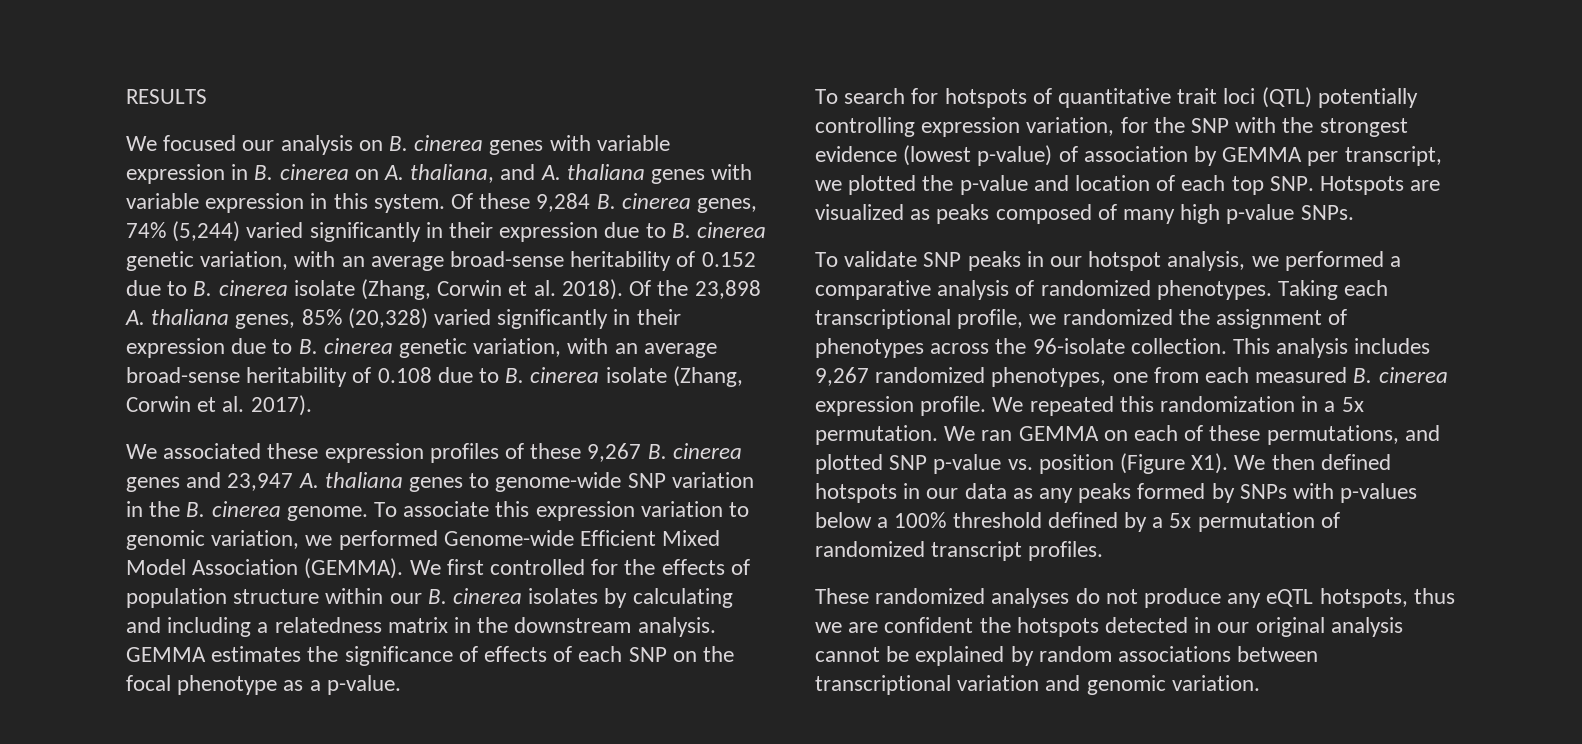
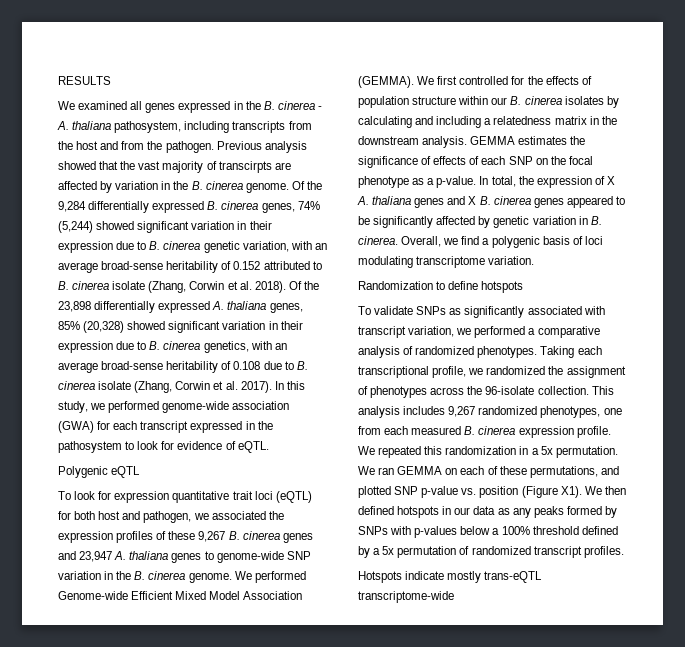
- We focused our analysis on B. cinerea genes with variable expression in B. cinerea on A. thaliana, and A. thaliana genes with variable expression in this system. Of these 9,284 B. cinerea genes, 74% (5,244) varied significantly in their expression due to B. cinerea genetic variation, with an average broad-sense heritability of 0.152 due to B. cinerea isolate (Zhang, Corwin et al. 2018).
+ We examined all genes expressed in the B. cinerea - A. thaliana pathosystem, including transcripts from the host and from the pathogen. Previous analysis showed that the vast majority of transcirpts are affected by variation in the B. cinerea genome. Of the 9,284 differentially expressed B. cinerea genes, 74% (5,244) showed significant variation in their expression due to B. cinerea genetic variation, with an average broad-sense heritability of 0.152 attributed to B. cinerea isolate (Zhang, Corwin et al. 2018).
- Of the 23,898 A. thaliana genes, 85% (20,328) varied significantly in their expression due to B. cinerea genetic variation, with an average broad-sense heritability of 0.108 due to B. cinerea isolate (Zhang, Corwin et al. 2017).
- We associated these expression profiles of these 9,267 B. cinerea genes and 23,947 A. thaliana genes to genome-wide SNP variation in the B. cinerea genome.
+ Of the 23,898 differentially expressed A. thaliana genes, 85% (20,328) showed significant variation in their expression due to B. cinerea genetics, with an average broad-sense heritability of 0.108 due to B. cinerea isolate (Zhang, Corwin et al. 2017). In this study, we performed genome-wide association (GWA) for each transcript expressed in the pathosystem to look for evidence of eQTL.
+ Polygenic eQTL
+ To look for expression quantitative trait loci (eQTL) for both host and pathogen, we associated the expression profiles of these 9,267 B. cinerea genes and 23,947 A. thaliana genes to genome-wide SNP variation in the B. cinerea genome.
- To associate this expression variation to genomic variation, we performed Genome-wide Efficient Mixed Model Association (GEMMA).
+ We performed Genome-wide Efficient Mixed Model Association (GEMMA).
- GEMMA estimates the significance of effects of each SNP on the focal phenotype as a p-value.
- To search for hotspots of quantitative trait loci (QTL) potentially controlling expression variation, for the SNP with the strongest evidence (lowest p-value) of association by GEMMA per transcript, we plotted the p-value and location of each top SNP. Hotspots are visualized as peaks composed of many high p-value SNPs.
- To validate SNP peaks in our hotspot analysis, we performed a comparative analysis of randomized phenotypes.
+ GEMMA estimates the significance of effects of each SNP on the focal phenotype as a p-value. In total, the expression of X A. thaliana genes and X B. cinerea genes appeared to be significantly affected by genetic variation in B. cinerea. Overall, we find a polygenic basis of loci modulating transcriptome variation.
+ Randomization to define hotspots
+ To validate SNPs as significantly associated with transcript variation, we performed a comparative analysis of randomized phenotypes.
- These randomized analyses do not produce any eQTL hotspots, thus we are confident the hotspots detected in our original analysis cannot be explained by random associations between transcriptional variation and genomic variation.
+ Hotspots indicate mostly trans-eQTL transcriptome-wide

